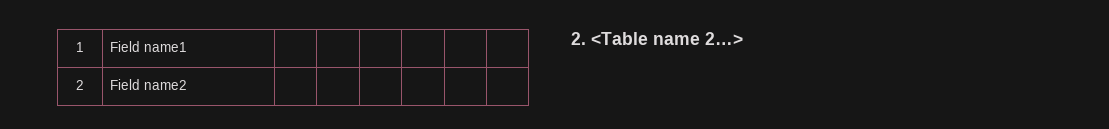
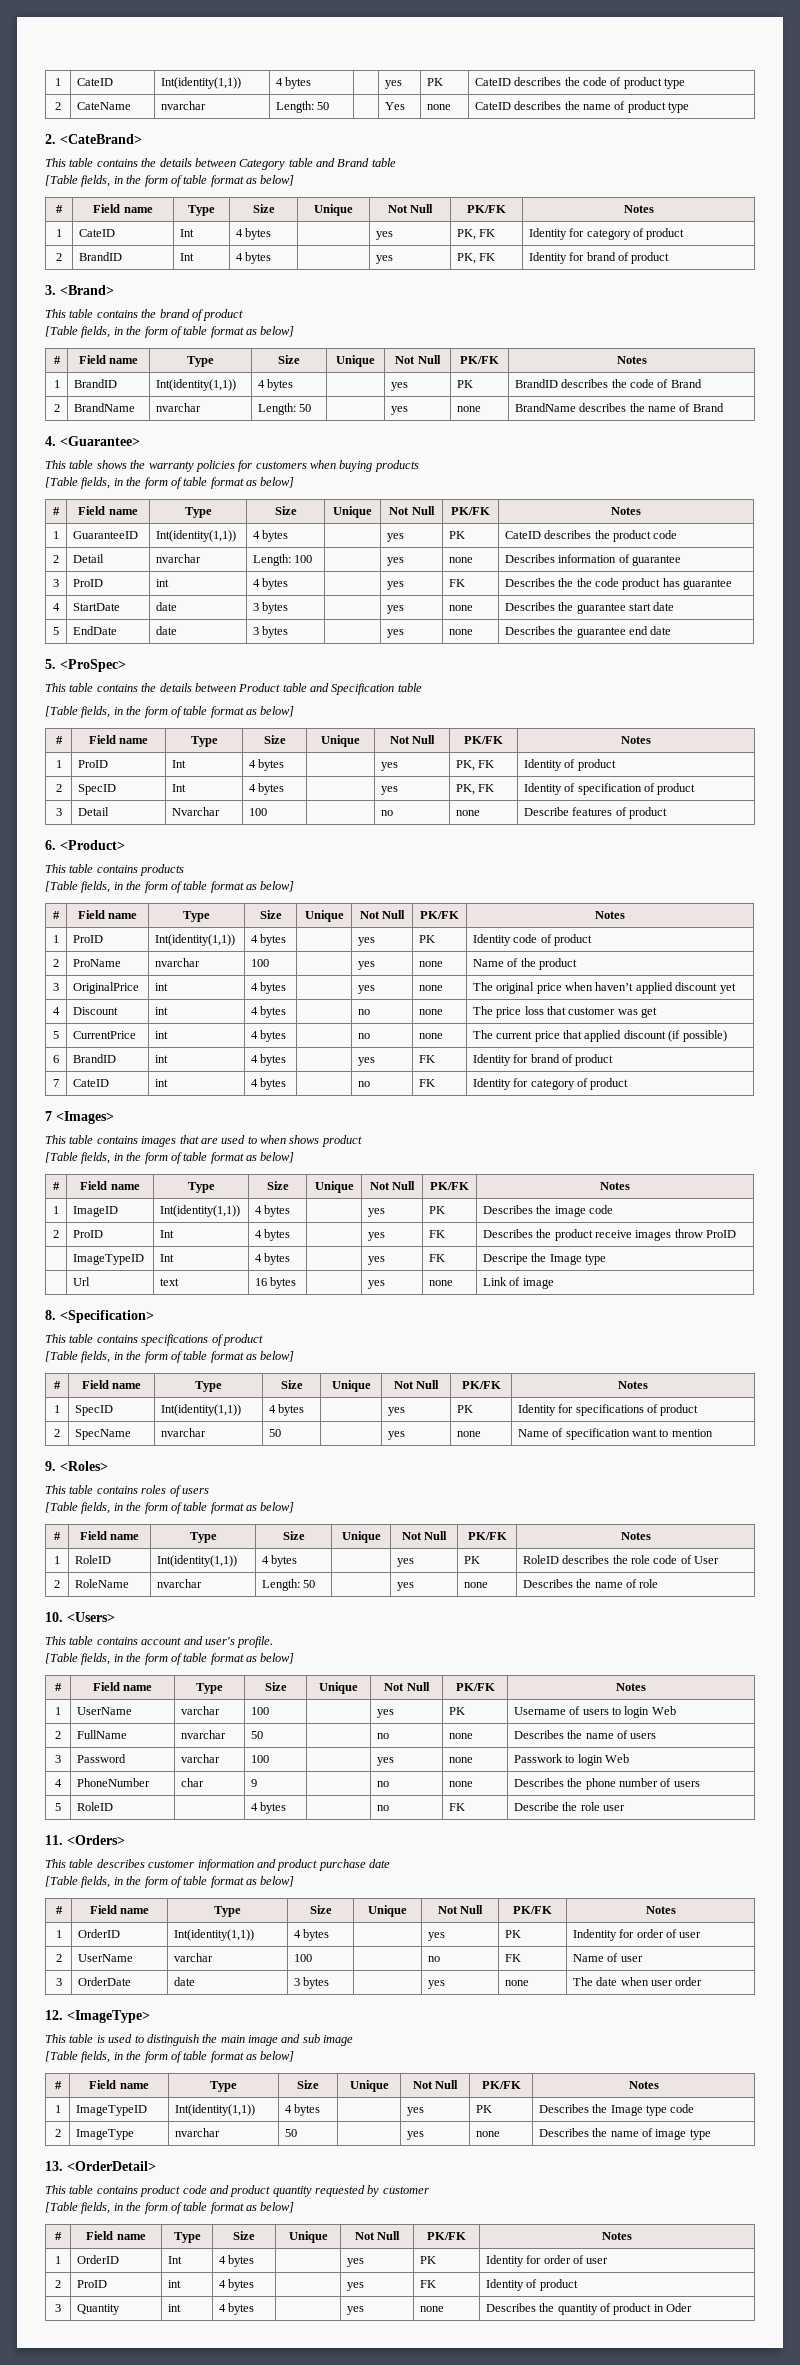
- 1 | Field name1 | | | | | |
- 2 | Field name2 | | | | | |
- 2. <Table name 2…>
+ 1 | CateID | Int(identity(1,1)) | 4 bytes | | yes | PK | CateID describes the code of product type
+ 2 | CateName | nvarchar | Length: 50 | | Yes | none | CateID describes the name of product type
+ 2. <CateBrand>
+ This table contains the details between Category table and Brand table
+ [Table fields, in the form of table format as below]
+ # | Field name | Type | Size | Unique | Not Null | PK/FK | Notes
+ 1 | CateID | Int | 4 bytes | | yes | PK, FK | Identity for category of product
+ 2 | BrandID | Int | 4 bytes | | yes | PK, FK | Identity for brand of product
+ 3. <Brand>
+ This table contains the brand of product
+ [Table fields, in the form of table format as below]
+ # | Field name | Type | Size | Unique | Not Null | PK/FK | Notes
+ 1 | BrandID | Int(identity(1,1)) | 4 bytes | | yes | PK | BrandID describes the code of Brand
+ 2 | BrandName | nvarchar | Length: 50 | | yes | none | BrandName describes the name of Brand
+ 4. <Guarantee>
+ This table shows the warranty policies for customers when buying products
+ [Table fields, in the form of table format as below]
+ # | Field name | Type | Size | Unique | Not Null | PK/FK | Notes
+ 1 | GuaranteeID | Int(identity(1,1)) | 4 bytes | | yes | PK | CateID describes the product code
+ 2 | Detail | nvarchar | Length: 100 | | yes | none | Describes information of guarantee
+ 3 | ProID | int | 4 bytes | | yes | FK | Describes the the code product has guarantee
+ 4 | StartDate | date | 3 bytes | | yes | none | Describes the guarantee start date
+ 5 | EndDate | date | 3 bytes | | yes | none | Describes the guarantee end date
+ 5. <ProSpec>
+ This table contains the details between Product table and Specification table
+ [Table fields, in the form of table format as below]
+ # | Field name | Type | Size | Unique | Not Null | PK/FK | Notes
+ 1 | ProID | Int | 4 bytes | | yes | PK, FK | Identity of product
+ 2 | SpecID | Int | 4 bytes | | yes | PK, FK | Identity of specification of product
+ 3 | Detail | Nvarchar | 100 | | no | none | Describe features of product
+ 6. <Product>
+ This table contains products
+ [Table fields, in the form of table format as below]
+ # | Field name | Type | Size | Unique | Not Null | PK/FK | Notes
+ 1 | ProID | Int(identity(1,1)) | 4 bytes | | yes | PK | Identity code of product
+ 2 | ProName | nvarchar | 100 | | yes | none | Name of the product
+ 3 | OriginalPrice | int | 4 bytes | | yes | none | The original price when haven’t applied discount yet
+ 4 | Discount | int | 4 bytes | | no | none | The price loss that customer was get
+ 5 | CurrentPrice | int | 4 bytes | | no | none | The current price that applied discount (if possible)
+ 6 | BrandID | int | 4 bytes | | yes | FK | Identity for brand of product
+ 7 | CateID | int | 4 bytes | | no | FK | Identity for category of product
+ 7 <Images>
+ This table contains images that are used to when shows product
+ [Table fields, in the form of table format as below]
+ # | Field name | Type | Size | Unique | Not Null | PK/FK | Notes
+ 1 | ImageID | Int(identity(1,1)) | 4 bytes | | yes | PK | Describes the image code
+ 2 | ProID | Int | 4 bytes | | yes | FK | Describes the product receive images throw ProID
+ | ImageTypeID | Int | 4 bytes | | yes | FK | Descripe the Image type
+ | Url | text | 16 bytes | | yes | none | Link of image
+ 8. <Specification>
+ This table contains specifications of product
+ [Table fields, in the form of table format as below]
+ # | Field name | Type | Size | Unique | Not Null | PK/FK | Notes
+ 1 | SpecID | Int(identity(1,1)) | 4 bytes | | yes | PK | Identity for specifications of product
+ 2 | SpecName | nvarchar | 50 | | yes | none | Name of specification want to mention
+ 9. <Roles>
+ This table contains roles of users
+ [Table fields, in the form of table format as below]
+ # | Field name | Type | Size | Unique | Not Null | PK/FK | Notes
+ 1 | RoleID | Int(identity(1,1)) | 4 bytes | | yes | PK | RoleID describes the role code of User
+ 2 | RoleName | nvarchar | Length: 50 | | yes | none | Describes the name of role
+ 10. <Users>
+ This table contains account and user's profile.
+ [Table fields, in the form of table format as below]
+ # | Field name | Type | Size | Unique | Not Null | PK/FK | Notes
+ 1 | UserName | varchar | 100 | | yes | PK | Username of users to login Web
+ 2 | FullName | nvarchar | 50 | | no | none | Describes the name of users
+ 3 | Password | varchar | 100 | | yes | none | Passwork to login Web
+ 4 | PhoneNumber | char | 9 | | no | none | Describes the phone number of users
+ 5 | RoleID | | 4 bytes | | no | FK | Describe the role user
+ 11. <Orders>
+ This table describes customer information and product purchase date
+ [Table fields, in the form of table format as below]
+ # | Field name | Type | Size | Unique | Not Null | PK/FK | Notes
+ 1 | OrderID | Int(identity(1,1)) | 4 bytes | | yes | PK | Indentity for order of user
+ 2 | UserName | varchar | 100 | | no | FK | Name of user
+ 3 | OrderDate | date | 3 bytes | | yes | none | The date when user order
+ 12. <ImageType>
+ This table is used to distinguish the main image and sub image
+ [Table fields, in the form of table format as below]
+ # | Field name | Type | Size | Unique | Not Null | PK/FK | Notes
+ 1 | ImageTypeID | Int(identity(1,1)) | 4 bytes | | yes | PK | Describes the Image type code
+ 2 | ImageType | nvarchar | 50 | | yes | none | Describes the name of image type
+ 13. <OrderDetail>
+ This table contains product code and product quantity requested by customer
+ [Table fields, in the form of table format as below]
+ # | Field name | Type | Size | Unique | Not Null | PK/FK | Notes
+ 1 | OrderID | Int | 4 bytes | | yes | PK | Identity for order of user
+ 2 | ProID | int | 4 bytes | | yes | FK | Identity of product
+ 3 | Quantity | int | 4 bytes | | yes | none | Describes the quantity of product in Oder

